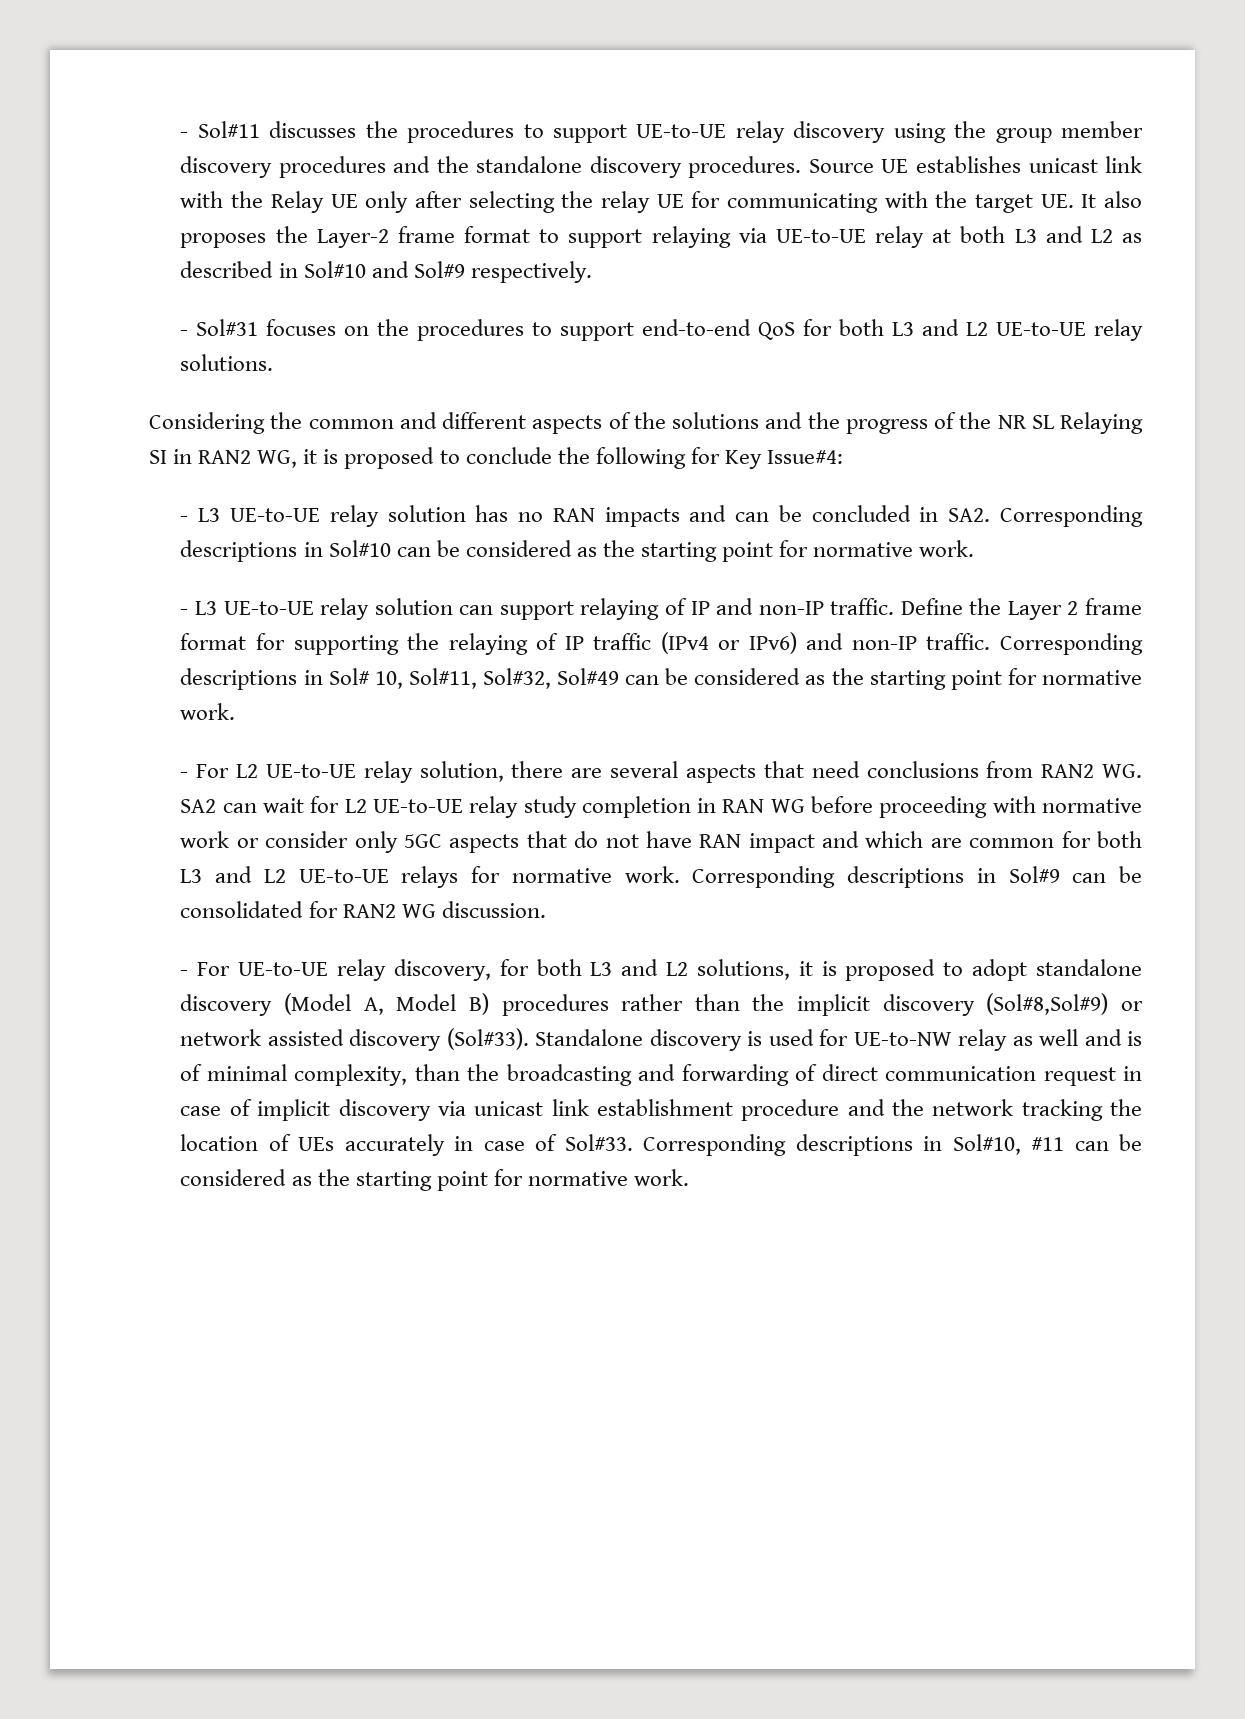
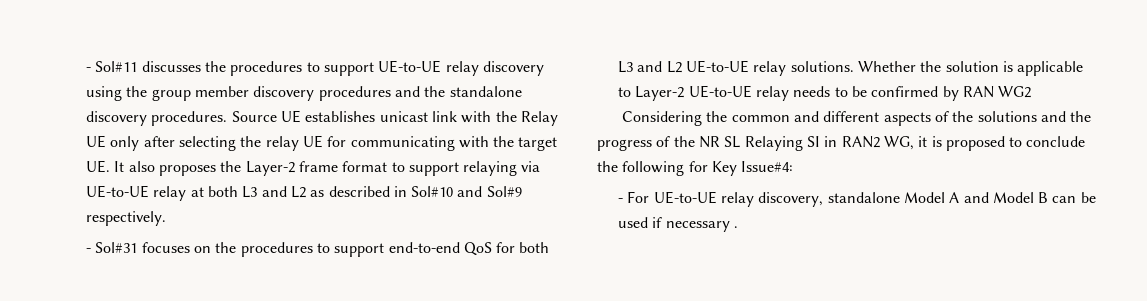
+ Whether the solution is applicable to Layer-2 UE-to-UE relay needs to be confirmed by RAN WG2
- - L3 UE-to-UE relay solution has no RAN impacts and can be concluded in SA2. Corresponding descriptions in Sol#10 can be considered as the starting point for normative work.
- - L3 UE-to-UE relay solution can support relaying of IP and non-IP traffic. Define the Layer 2 frame format for supporting the relaying of IP traffic (IPv4 or IPv6) and non-IP traffic. Corresponding descriptions in Sol# 10, Sol#11, Sol#32, Sol#49 can be considered as the starting point for normative work.
- - For L2 UE-to-UE relay solution, there are several aspects that need conclusions from RAN2 WG. SA2 can wait for L2 UE-to-UE relay study completion in RAN WG before proceeding with normative work or consider only 5GC aspects that do not have RAN impact and which are common for both L3 and L2 UE-to-UE relays for normative work. Corresponding descriptions in Sol#9 can be consolidated for RAN2 WG discussion.
- - For UE-to-UE relay discovery, for both L3 and L2 solutions, it is proposed to adopt standalone discovery (Model A, Model B) procedures rather than the implicit discovery (Sol#8,Sol#9) or network assisted discovery (Sol#33). Standalone discovery is used for UE-to-NW relay as well and is of minimal complexity, than the broadcasting and forwarding of direct communication request in case of implicit discovery via unicast link establishment procedure and the network tracking the location of UEs accurately in case of Sol#33. Corresponding descriptions in Sol#10, #11 can be considered as the starting point for normative work.
+ - For UE-to-UE relay discovery, standalone Model A and Model B can be used if necessary .

